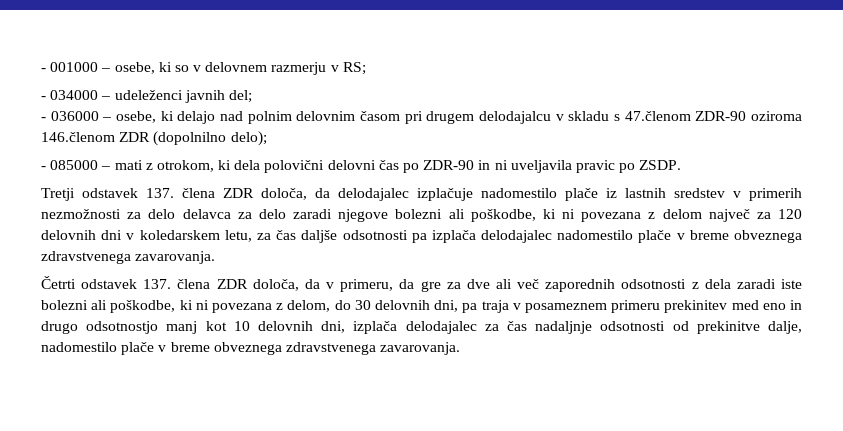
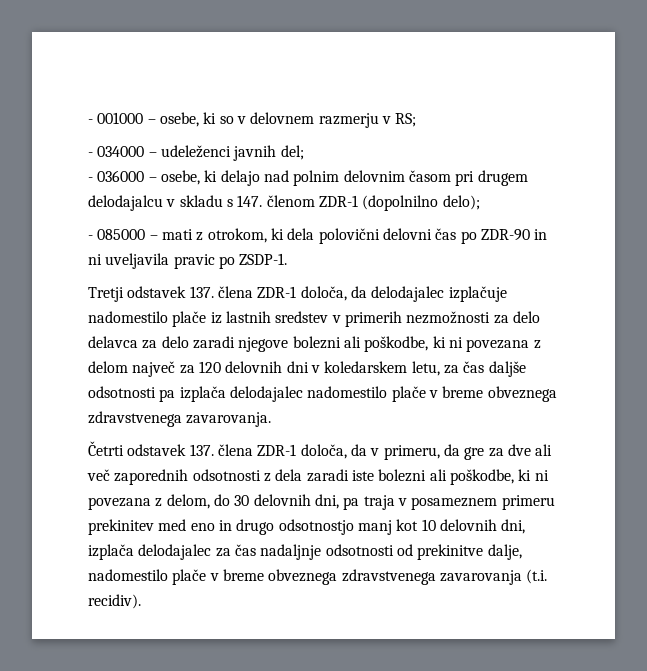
- - 036000 – osebe, ki delajo nad polnim delovnim časom pri drugem delodajalcu v skladu s 47.členom ZDR-90 oziroma 146.členom ZDR (dopolnilno delo);
+ - 036000 – osebe, ki delajo nad polnim delovnim časom pri drugem delodajalcu v skladu s 147. členom ZDR-1 (dopolnilno delo);
- - 085000 – mati z otrokom, ki dela polovični delovni čas po ZDR-90 in ni uveljavila pravic po ZSDP.
+ - 085000 – mati z otrokom, ki dela polovični delovni čas po ZDR-90 in ni uveljavila pravic po ZSDP-1.
- Tretji odstavek 137. člena ZDR določa, da delodajalec izplačuje nadomestilo plače iz lastnih sredstev v primerih nezmožnosti za delo delavca za delo zaradi njegove bolezni ali poškodbe, ki ni povezana z delom največ za 120 delovnih dni v koledarskem letu, za čas daljše odsotnosti pa izplača delodajalec nadomestilo plače v breme obveznega zdravstvenega zavarovanja.
+ Tretji odstavek 137. člena ZDR-1 določa, da delodajalec izplačuje nadomestilo plače iz lastnih sredstev v primerih nezmožnosti za delo delavca za delo zaradi njegove bolezni ali poškodbe, ki ni povezana z delom največ za 120 delovnih dni v koledarskem letu, za čas daljše odsotnosti pa izplača delodajalec nadomestilo plače v breme obveznega zdravstvenega zavarovanja.
- Četrti odstavek 137. člena ZDR določa, da v primeru, da gre za dve ali več zaporednih odsotnosti z dela zaradi iste bolezni ali poškodbe, ki ni povezana z delom, do 30 delovnih dni, pa traja v posameznem primeru prekinitev med eno in drugo odsotnostjo manj kot 10 delovnih dni, izplača delodajalec za čas nadaljnje odsotnosti od prekinitve dalje, nadomestilo plače v breme obveznega zdravstvenega zavarovanja.
+ Četrti odstavek 137. člena ZDR-1 določa, da v primeru, da gre za dve ali več zaporednih odsotnosti z dela zaradi iste bolezni ali poškodbe, ki ni povezana z delom, do 30 delovnih dni, pa traja v posameznem primeru prekinitev med eno in drugo odsotnostjo manj kot 10 delovnih dni, izplača delodajalec za čas nadaljnje odsotnosti od prekinitve dalje, nadomestilo plače v breme obveznega zdravstvenega zavarovanja (t.i. recidiv).

